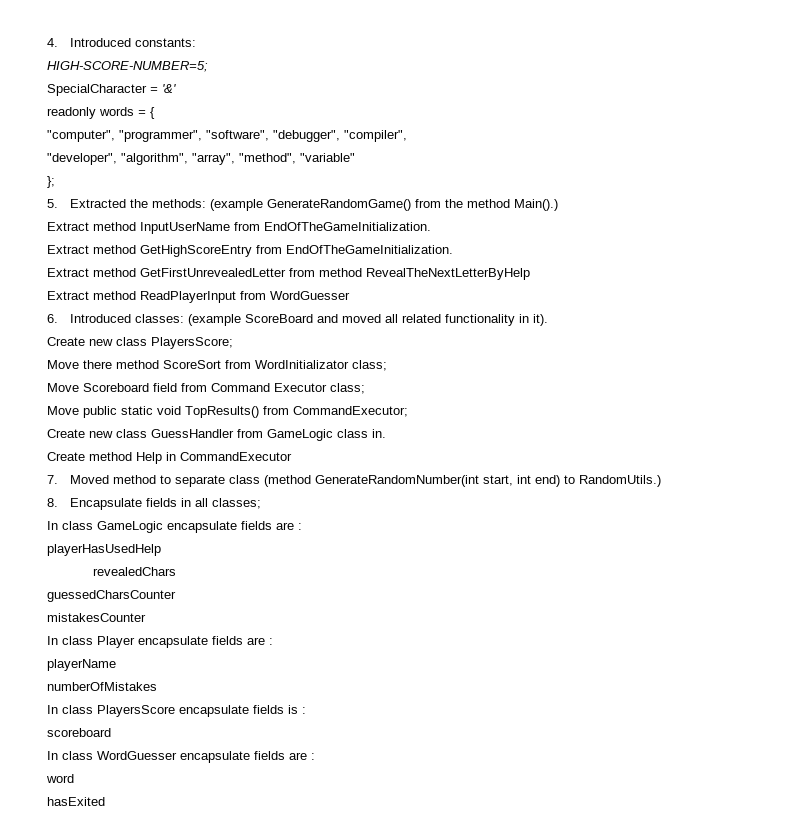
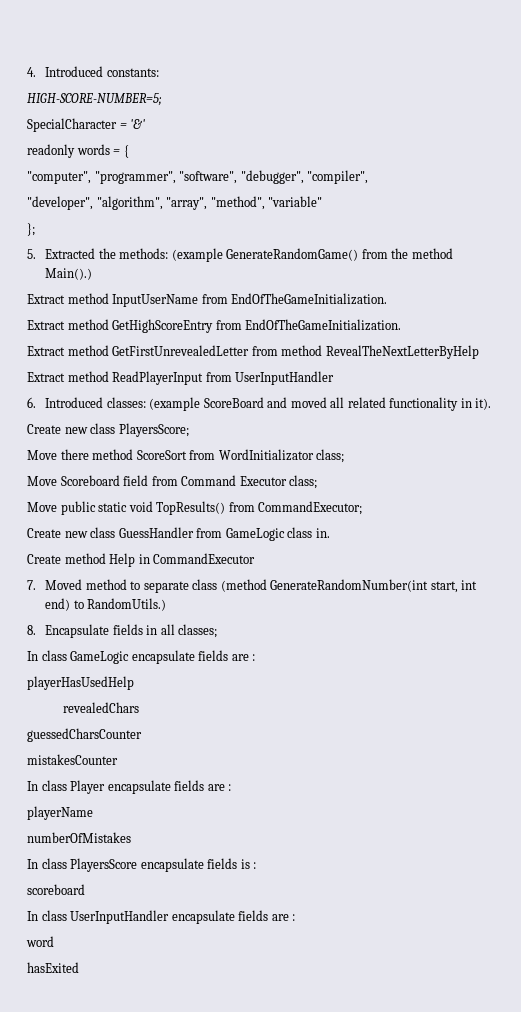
- Extract method ReadPlayerInput from WordGuesser
+ Extract method ReadPlayerInput from UserInputHandler
- In class WordGuesser encapsulate fields are :
+ In class UserInputHandler encapsulate fields are :

